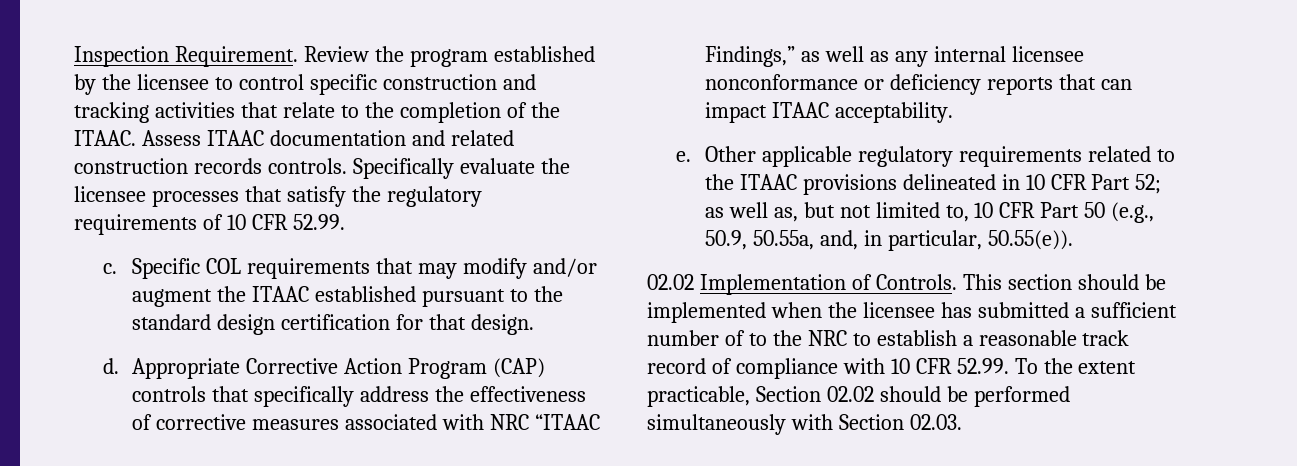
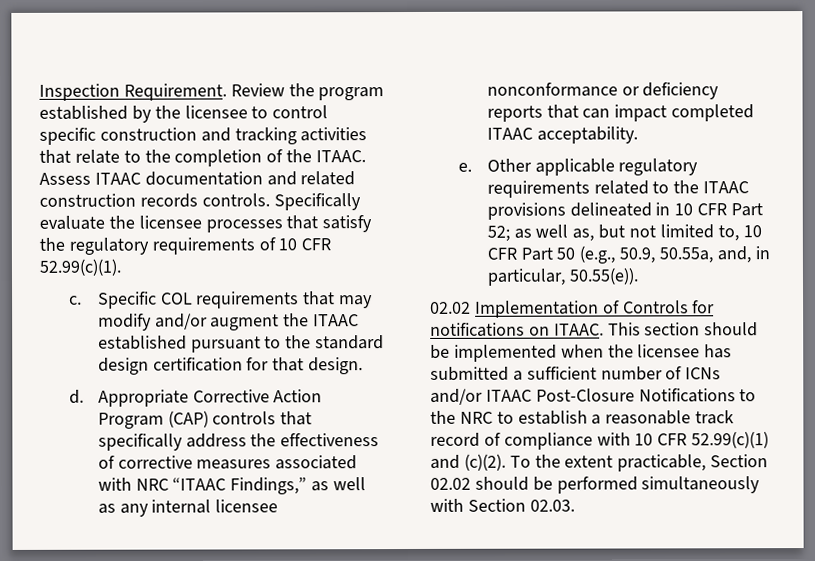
- Specifically evaluate the licensee processes that satisfy the regulatory requirements of 10 CFR 52.99.
+ Specifically evaluate the licensee processes that satisfy the regulatory requirements of 10 CFR 52.99(c)(1).
- Appropriate Corrective Action Program (CAP) controls that specifically address the effectiveness of corrective measures associated with NRC “ITAAC Findings,” as well as any internal licensee nonconformance or deficiency reports that can impact ITAAC acceptability.
+ Appropriate Corrective Action Program (CAP) controls that specifically address the effectiveness of corrective measures associated with NRC “ITAAC Findings,” as well as any internal licensee nonconformance or deficiency reports that can impact completed ITAAC acceptability.
- 02.02 Implementation of Controls.
+ 02.02 Implementation of Controls for notifications on ITAAC.
- This section should be implemented when the licensee has submitted a sufficient number of to the NRC to establish a reasonable track record of compliance with 10 CFR 52.99. To the extent practicable, Section 02.02 should be performed simultaneously with Section 02.03.
+ This section should be implemented when the licensee has submitted a sufficient number of ICNs and/or ITAAC Post-Closure Notifications to the NRC to establish a reasonable track record of compliance with 10 CFR 52.99(c)(1) and (c)(2). To the extent practicable, Section 02.02 should be performed simultaneously with Section 02.03.

